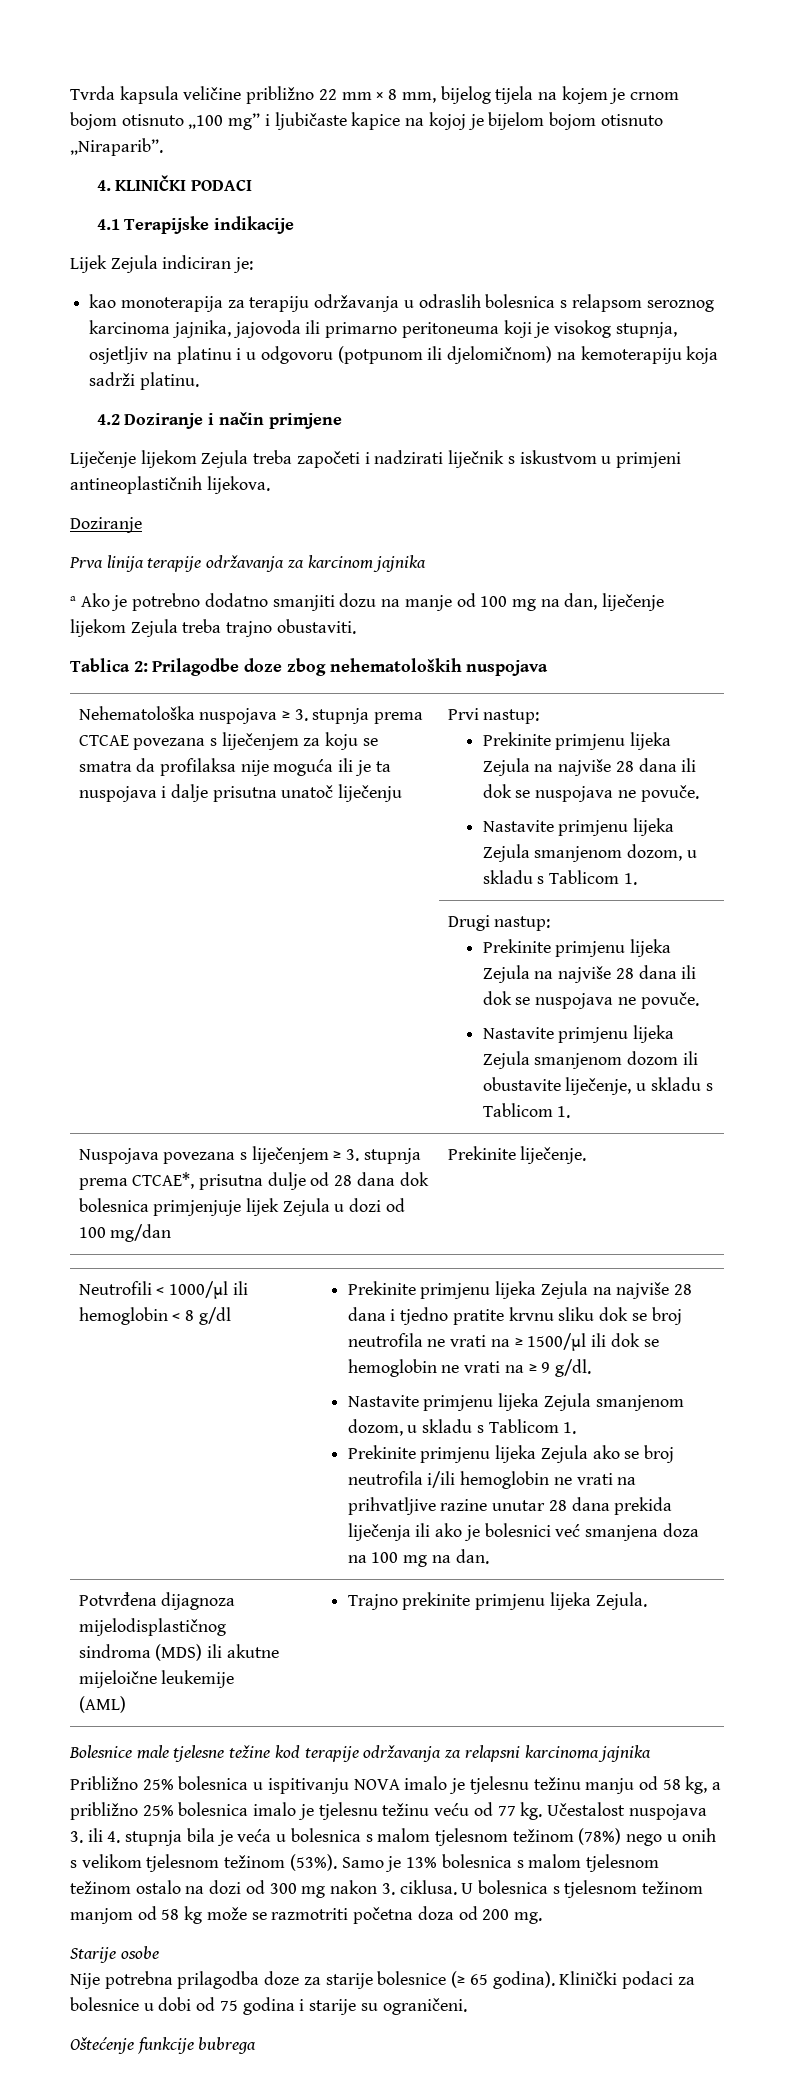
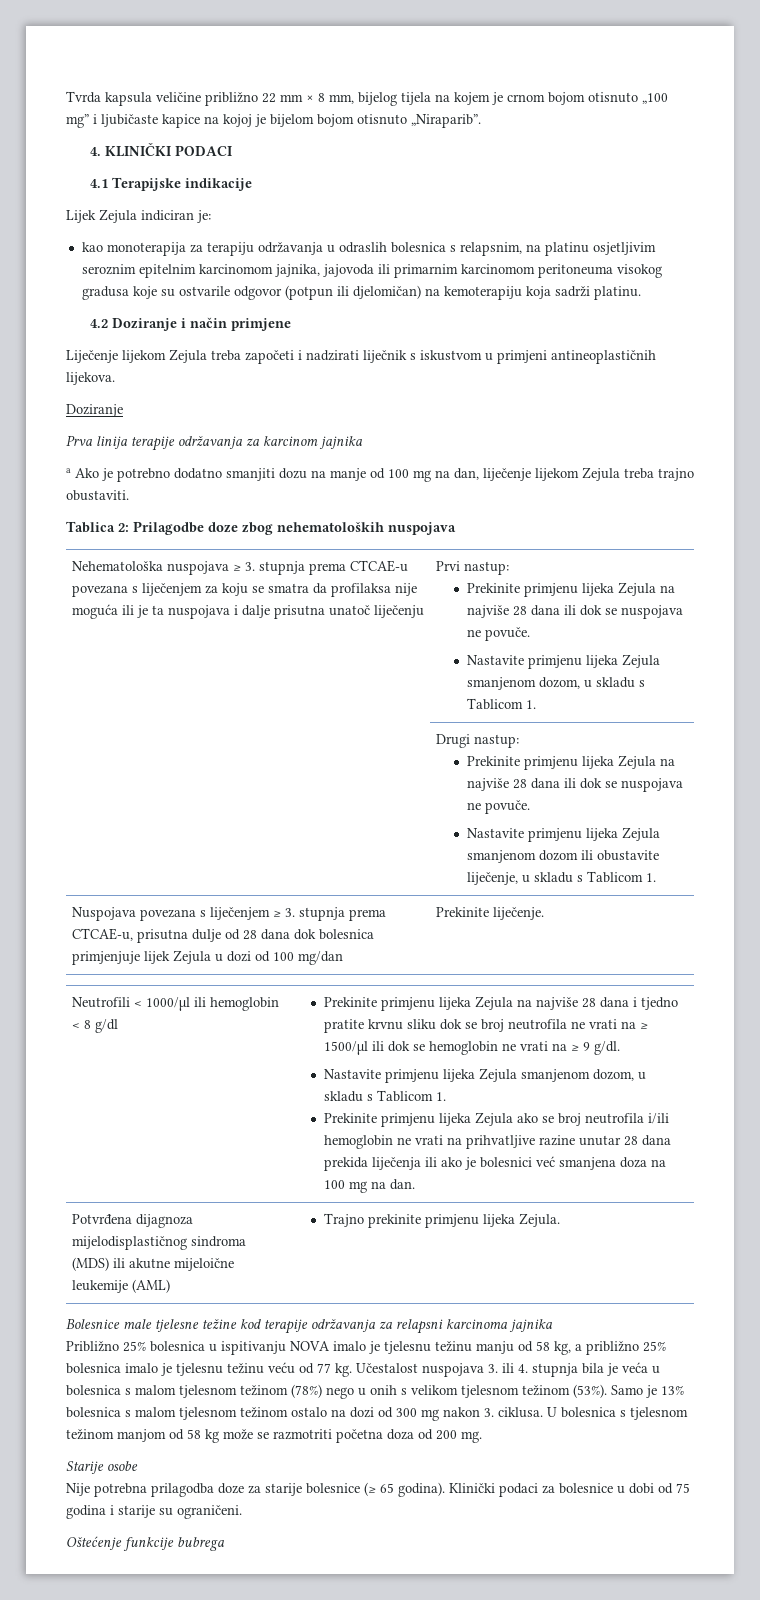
- kao monoterapija za terapiju održavanja u odraslih bolesnica s relapsom seroznog karcinoma jajnika, jajovoda ili primarno peritoneuma koji je visokog stupnja, osjetljiv na platinu i u odgovoru (potpunom ili djelomičnom) na kemoterapiju koja sadrži platinu.
+ kao monoterapija za terapiju održavanja u odraslih bolesnica s relapsnim, na platinu osjetljivim seroznim epitelnim karcinomom jajnika, jajovoda ili primarnim karcinomom peritoneuma visokog gradusa koje su ostvarile odgovor (potpun ili djelomičan) na kemoterapiju koja sadrži platinu.
- Nehematološka nuspojava ≥ 3. stupnja prema CTCAE povezana s liječenjem za koju se smatra da profilaksa nije moguća ili je ta nuspojava i dalje prisutna unatoč liječenju
+ Nehematološka nuspojava ≥ 3. stupnja prema CTCAE-u povezana s liječenjem za koju se smatra da profilaksa nije moguća ili je ta nuspojava i dalje prisutna unatoč liječenju
- Nuspojava povezana s liječenjem ≥ 3. stupnja prema CTCAE*, prisutna dulje od 28 dana dok bolesnica primjenjuje lijek Zejula u dozi od 100 mg/dan | Prekinite liječenje.
+ Nuspojava povezana s liječenjem ≥ 3. stupnja prema CTCAE-u, prisutna dulje od 28 dana dok bolesnica primjenjuje lijek Zejula u dozi od 100 mg/dan | Prekinite liječenje.
- Potvrđena dijagnoza mijelodisplastičnog sindroma (MDS) ili akutne mijeloične leukemije
- (AML) | Trajno prekinite primjenu lijeka Zejula.
+ Potvrđena dijagnoza mijelodisplastičnog sindroma (MDS) ili akutne mijeloične leukemije (AML) | Trajno prekinite primjenu lijeka Zejula.

